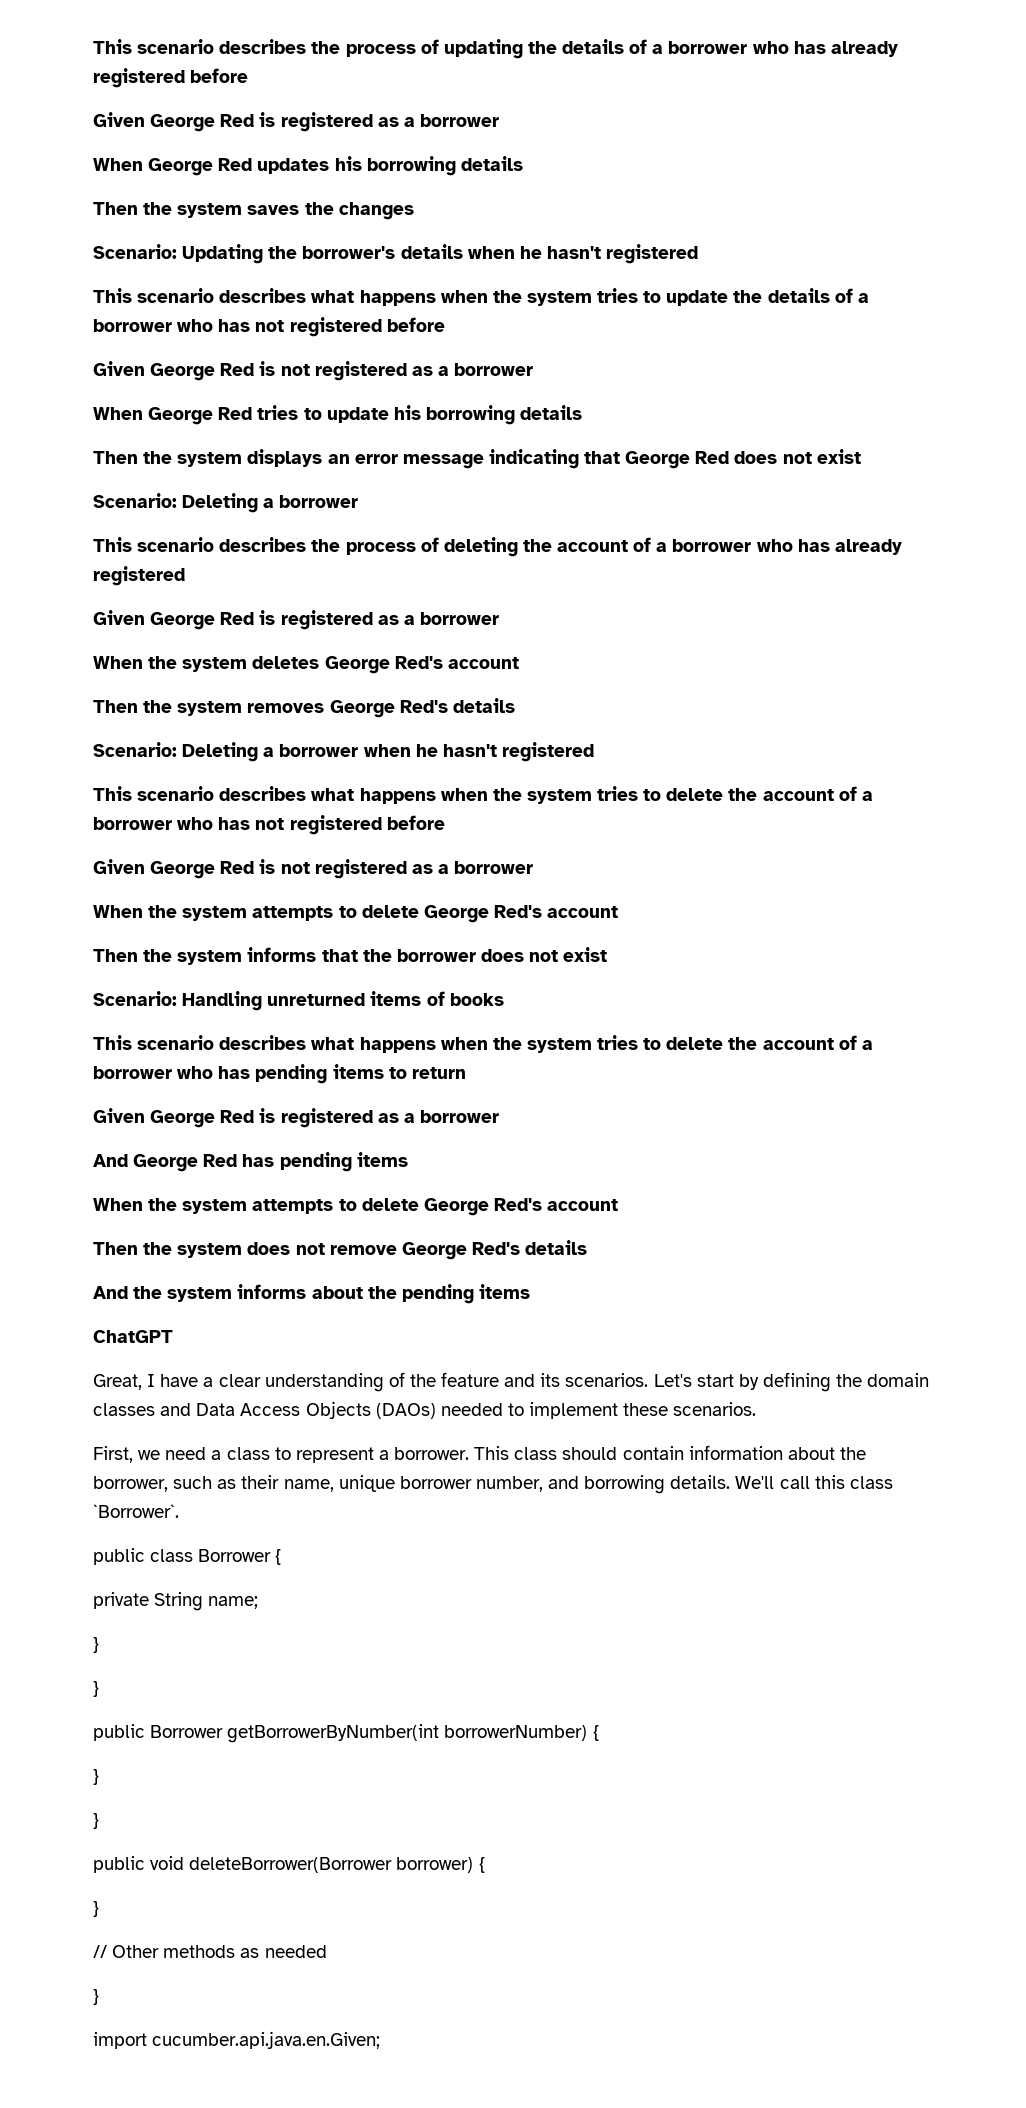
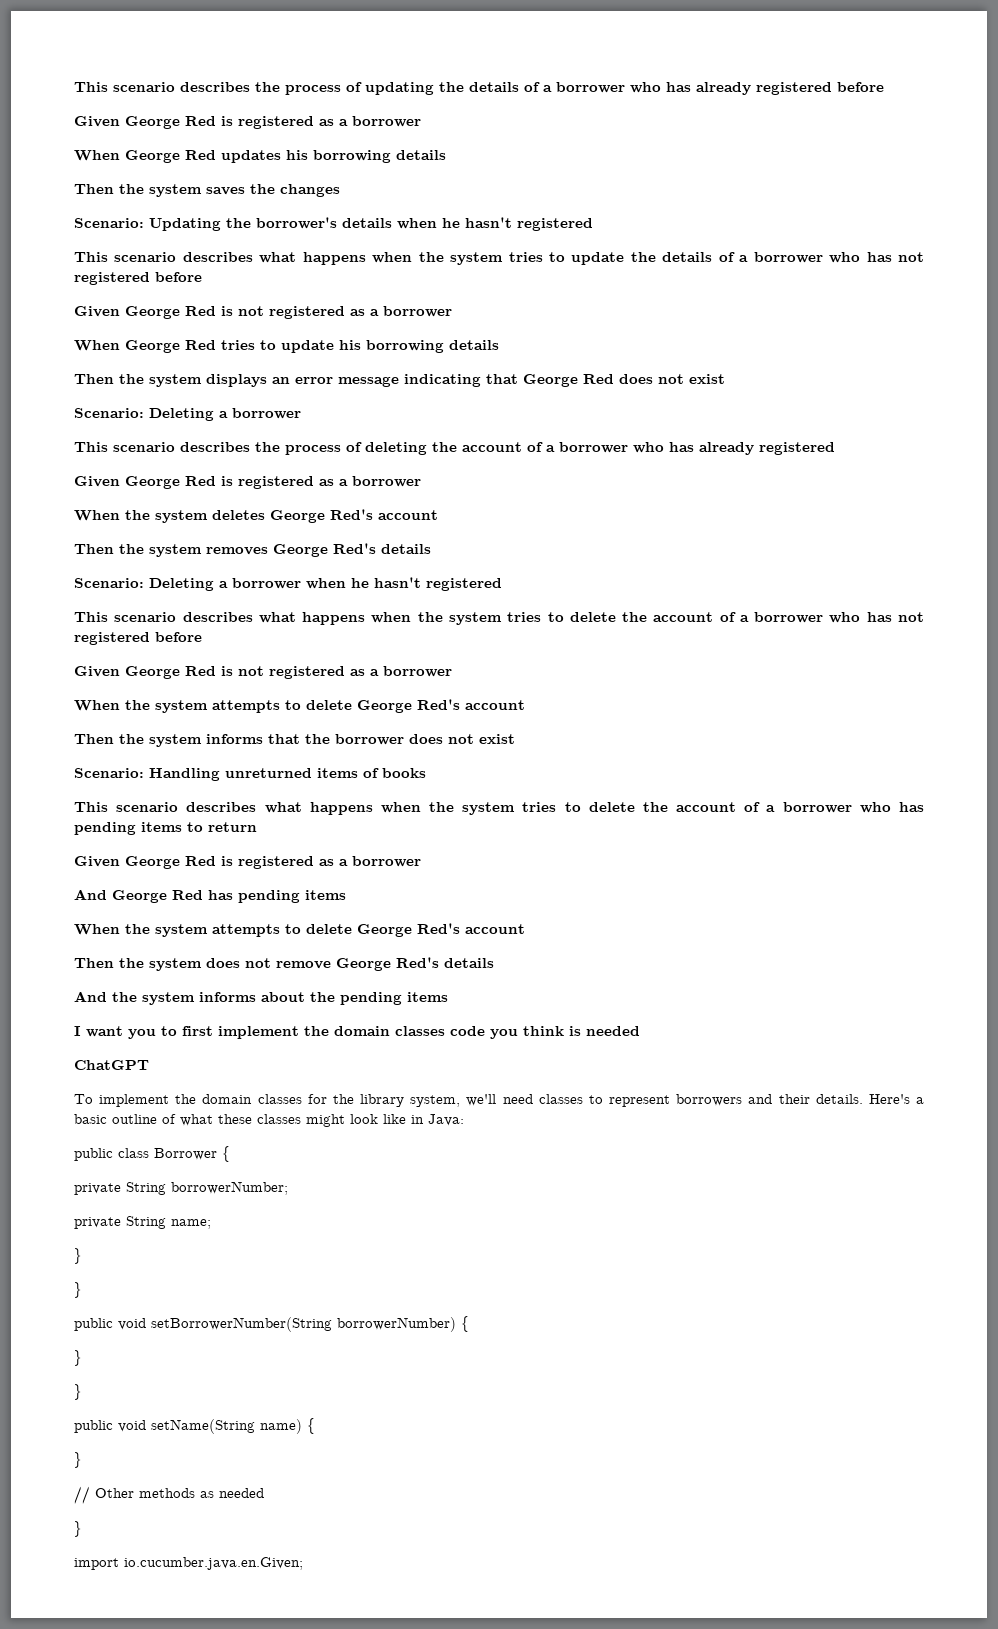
+ I want you to first implement the domain classes code you think is needed
  ChatGPT
- Great, I have a clear understanding of the feature and its scenarios. Let's start by defining the domain classes and Data Access Objects (DAOs) needed to implement these scenarios.
- First, we need a class to represent a borrower. This class should contain information about the borrower, such as their name, unique borrower number, and borrowing details. We'll call this class `Borrower`.
+ To implement the domain classes for the library system, we'll need classes to represent borrowers and their details. Here's a basic outline of what these classes might look like in Java:
+ private String borrowerNumber;
- public Borrower getBorrowerByNumber(int borrowerNumber) {
+ public void setBorrowerNumber(String borrowerNumber) {
- public void deleteBorrower(Borrower borrower) {
+ public void setName(String name) {
- import cucumber.api.java.en.Given;
+ import io.cucumber.java.en.Given;

